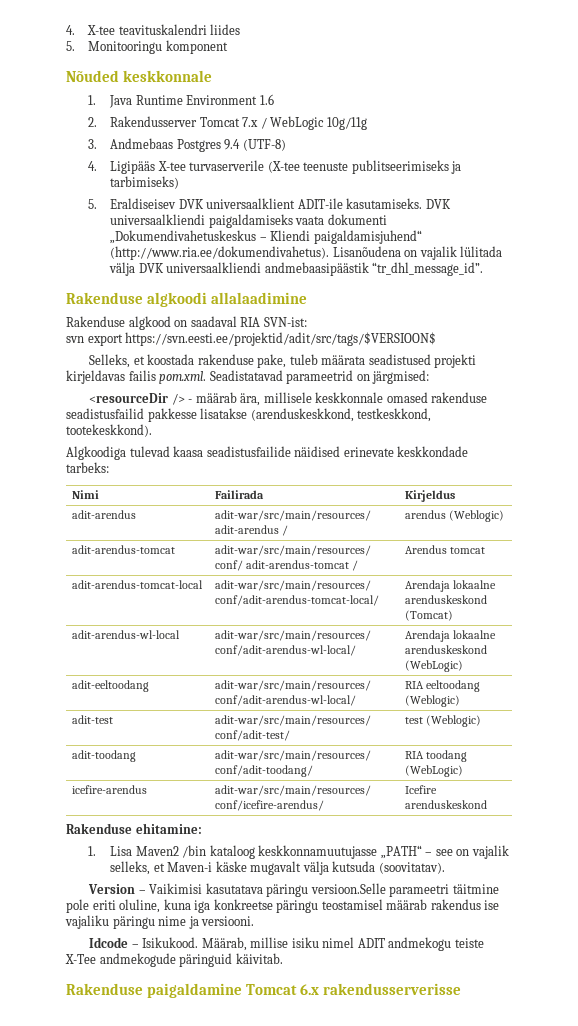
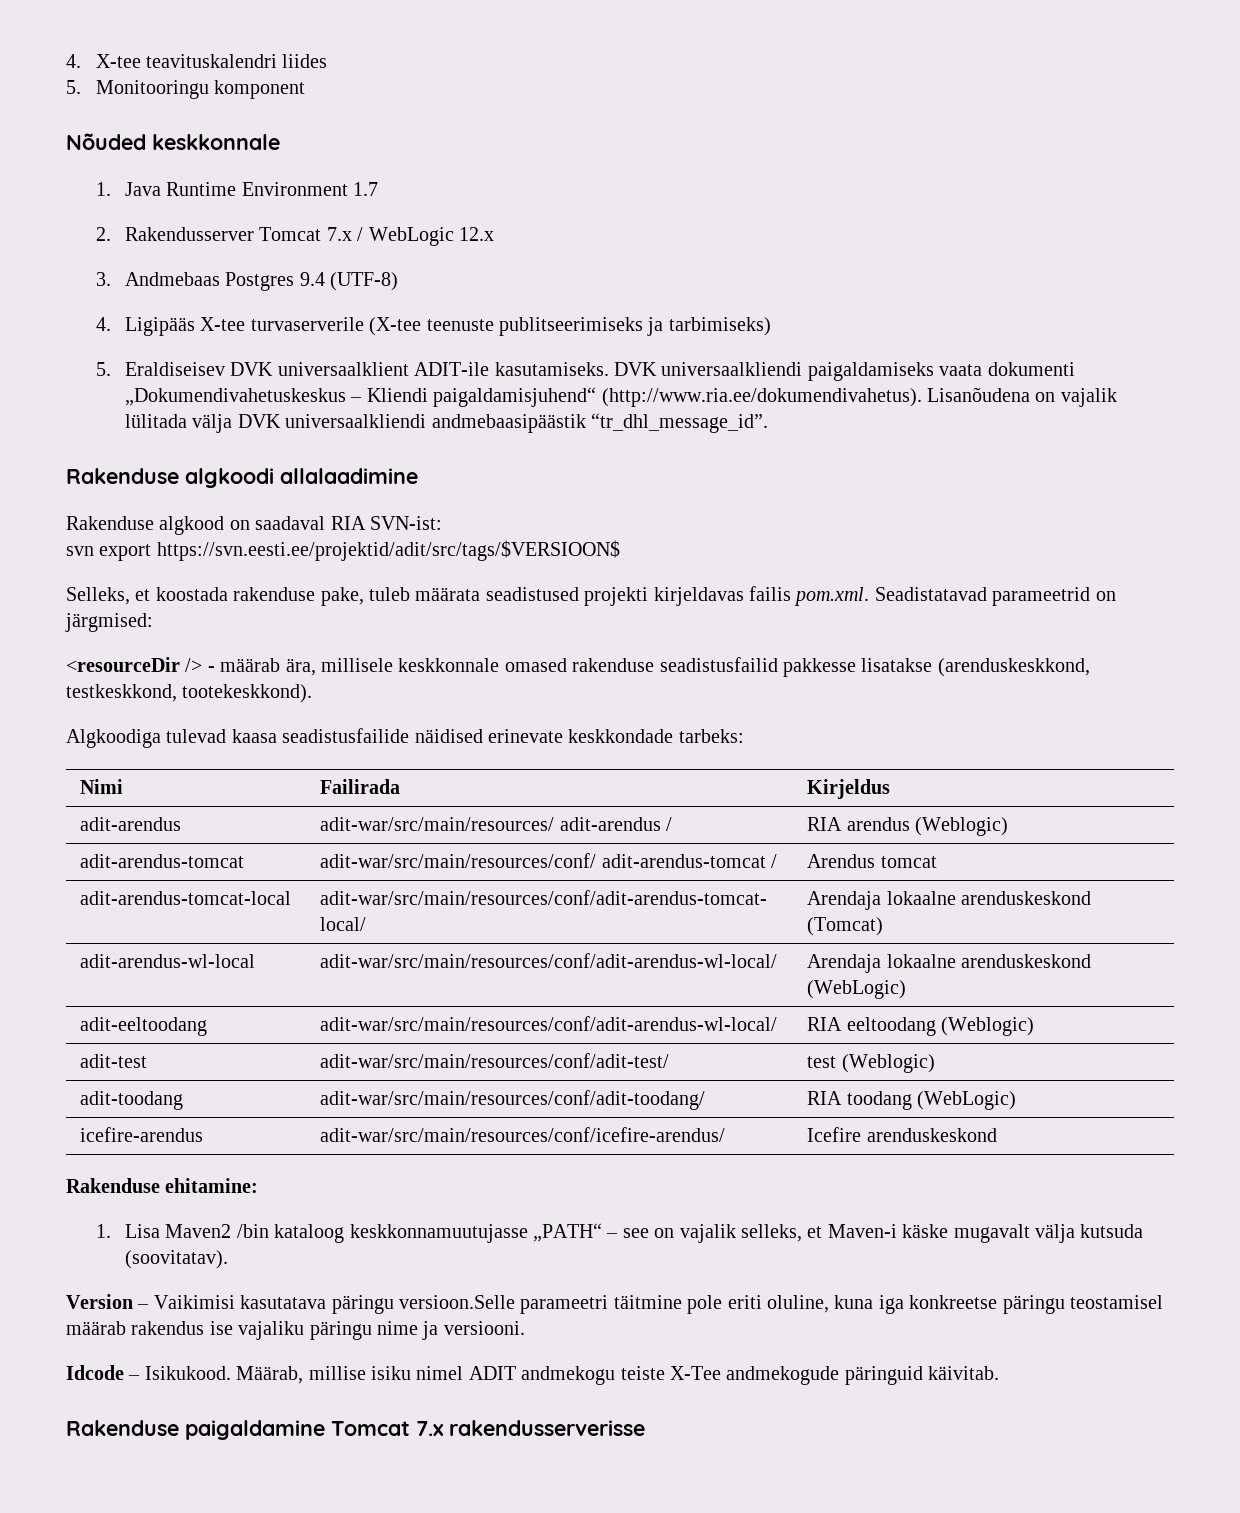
- 1. Java Runtime Environment 1.6
+ 1. Java Runtime Environment 1.7
- 2. Rakendusserver Tomcat 7.x / WebLogic 10g/11g
+ 2. Rakendusserver Tomcat 7.x / WebLogic 12.x
- adit-arendus | adit-war/src/main/resources/ adit-arendus / | arendus (Weblogic)
+ adit-arendus | adit-war/src/main/resources/ adit-arendus / | RIA arendus (Weblogic)
- Rakenduse paigaldamine Tomcat 6.x rakendusserverisse
+ Rakenduse paigaldamine Tomcat 7.x rakendusserverisse

